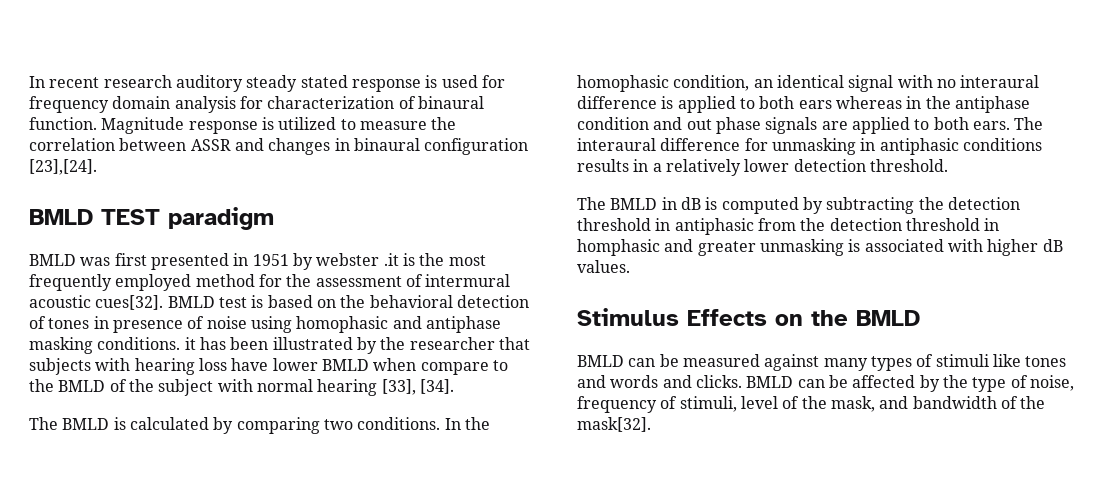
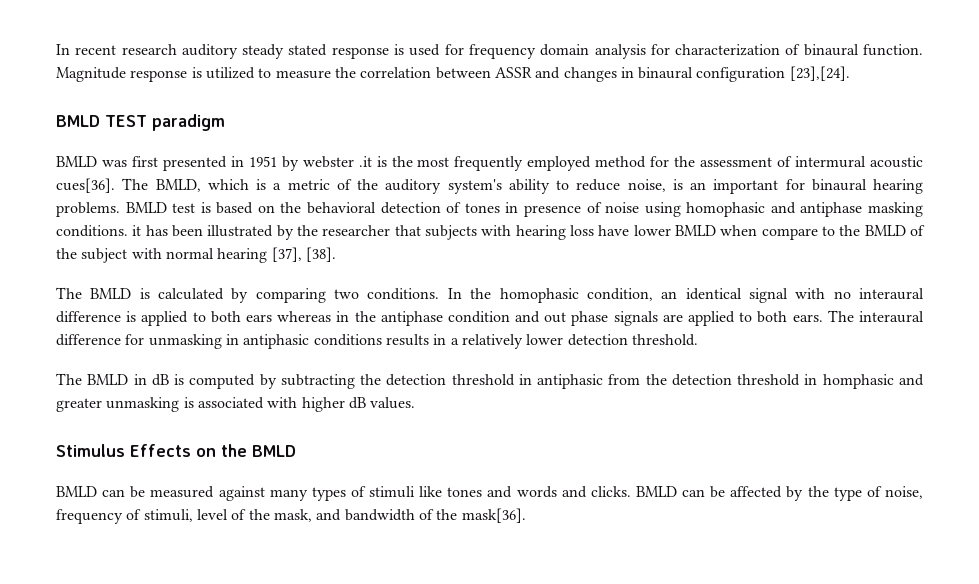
- BMLD was first presented in 1951 by webster .it is the most frequently employed method for the assessment of intermural acoustic cues[32].
+ BMLD was first presented in 1951 by webster .it is the most frequently employed method for the assessment of intermural acoustic cues[36]. The BMLD, which is a metric of the auditory system's ability to reduce noise, is an important for binaural hearing problems.
- BMLD test is based on the behavioral detection of tones in presence of noise using homophasic and antiphase masking conditions. it has been illustrated by the researcher that subjects with hearing loss have lower BMLD when compare to the BMLD of the subject with normal hearing [33], [34].
+ BMLD test is based on the behavioral detection of tones in presence of noise using homophasic and antiphase masking conditions. it has been illustrated by the researcher that subjects with hearing loss have lower BMLD when compare to the BMLD of the subject with normal hearing [37], [38].
- BMLD can be affected by the type of noise, frequency of stimuli, level of the mask, and bandwidth of the mask[32].
+ BMLD can be affected by the type of noise, frequency of stimuli, level of the mask, and bandwidth of the mask[36].

